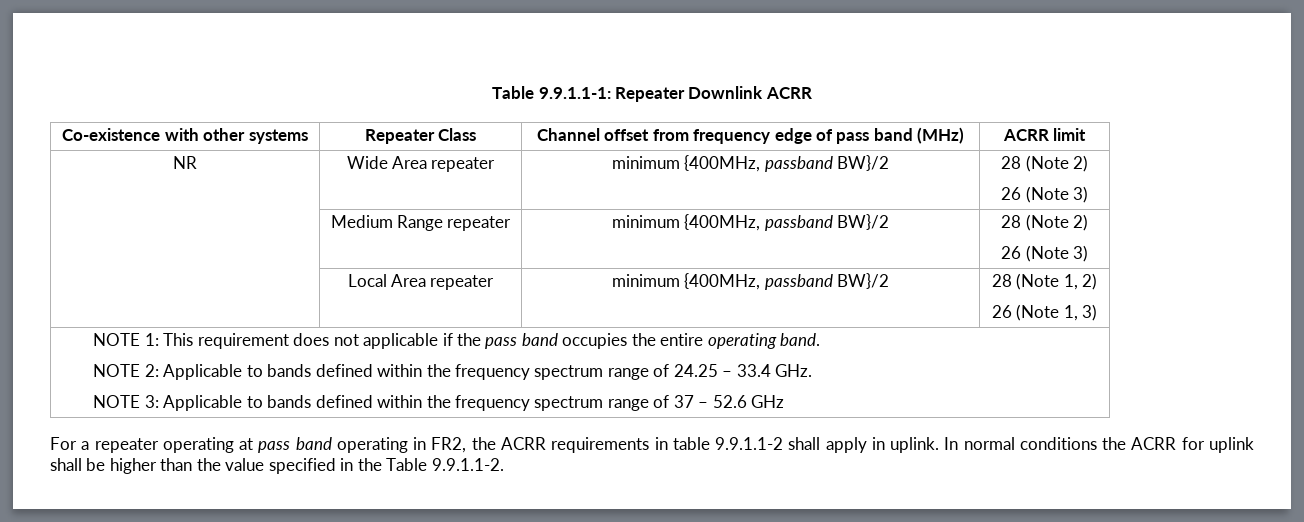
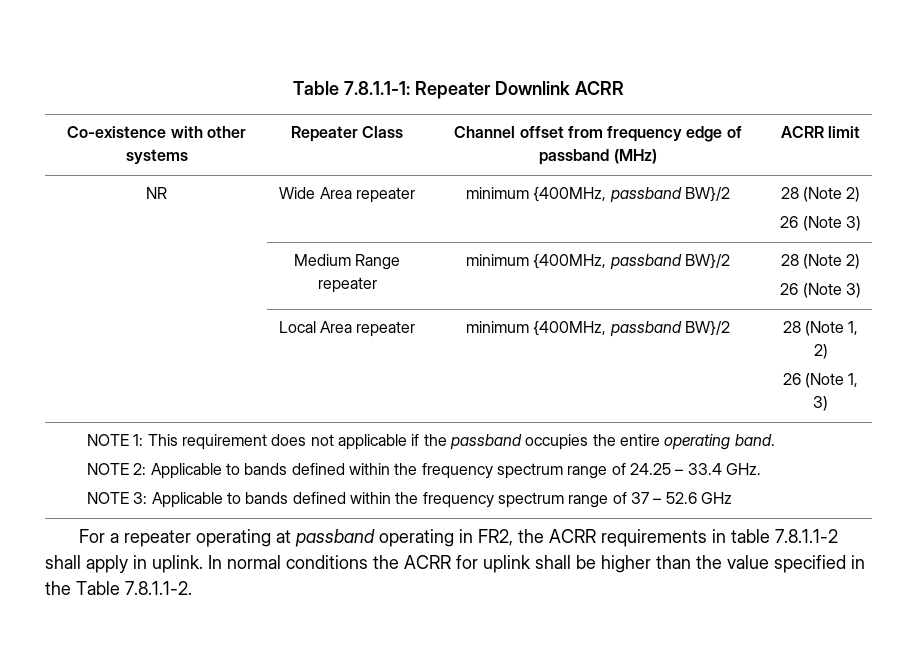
- Table 9.9.1.1-1: Repeater Downlink ACRR
+ Table 7.8.1.1-1: Repeater Downlink ACRR
- Co-existence with other systems | Repeater Class | Channel offset from frequency edge of pass band (MHz) | ACRR limit
+ Co-existence with other systems | Repeater Class | Channel offset from frequency edge of passband (MHz) | ACRR limit
- NOTE 1: This requirement does not applicable if the pass band occupies the entire operating band.
+ NOTE 1: This requirement does not applicable if the passband occupies the entire operating band.
- For a repeater operating at pass band operating in FR2, the ACRR requirements in table 9.9.1.1-2 shall apply in uplink.
+ For a repeater operating at passband operating in FR2, the ACRR requirements in table 7.8.1.1-2 shall apply in uplink.
- In normal conditions the ACRR for uplink shall be higher than the value specified in the Table 9.9.1.1-2.
+ In normal conditions the ACRR for uplink shall be higher than the value specified in the Table 7.8.1.1-2.

